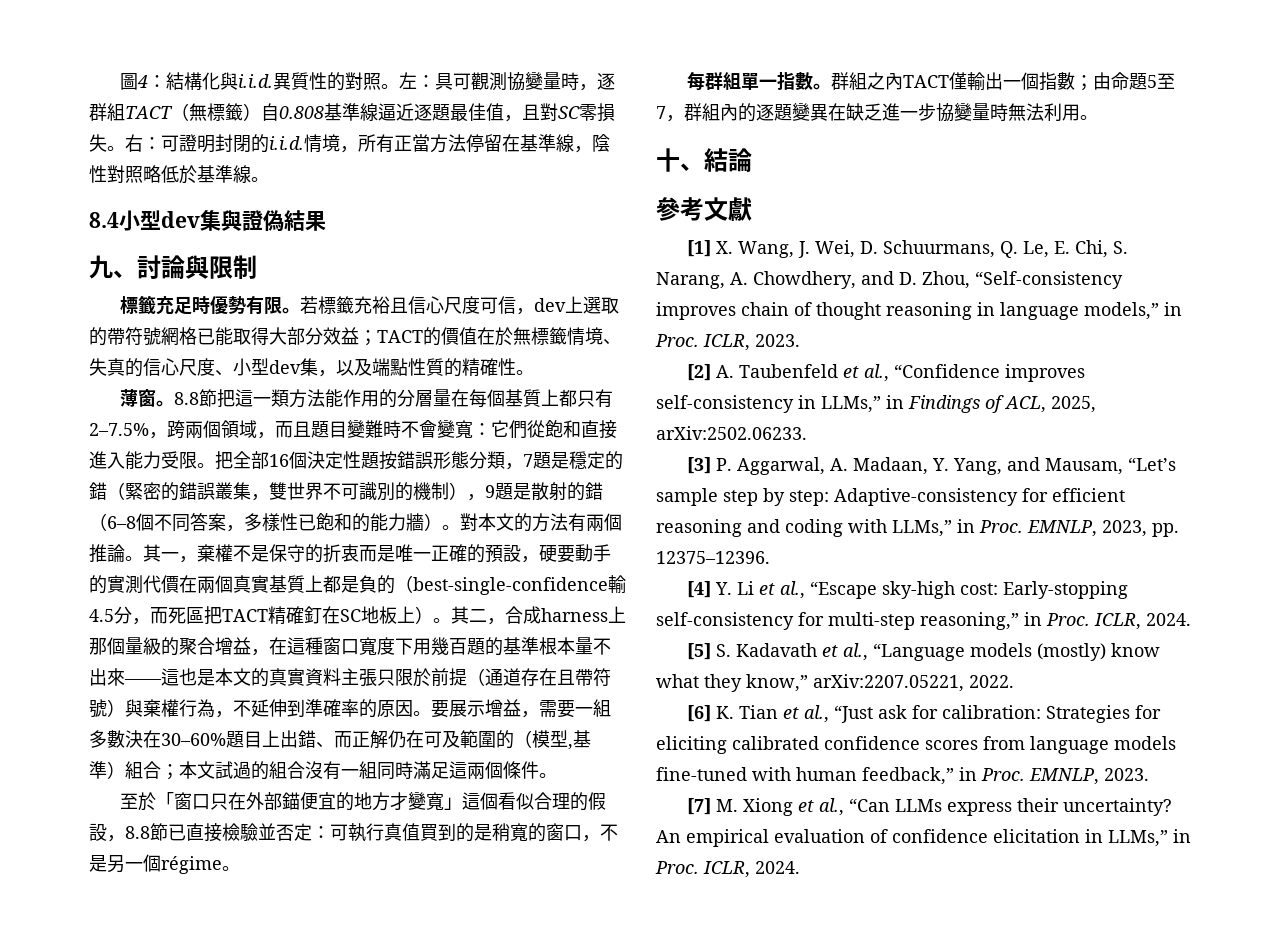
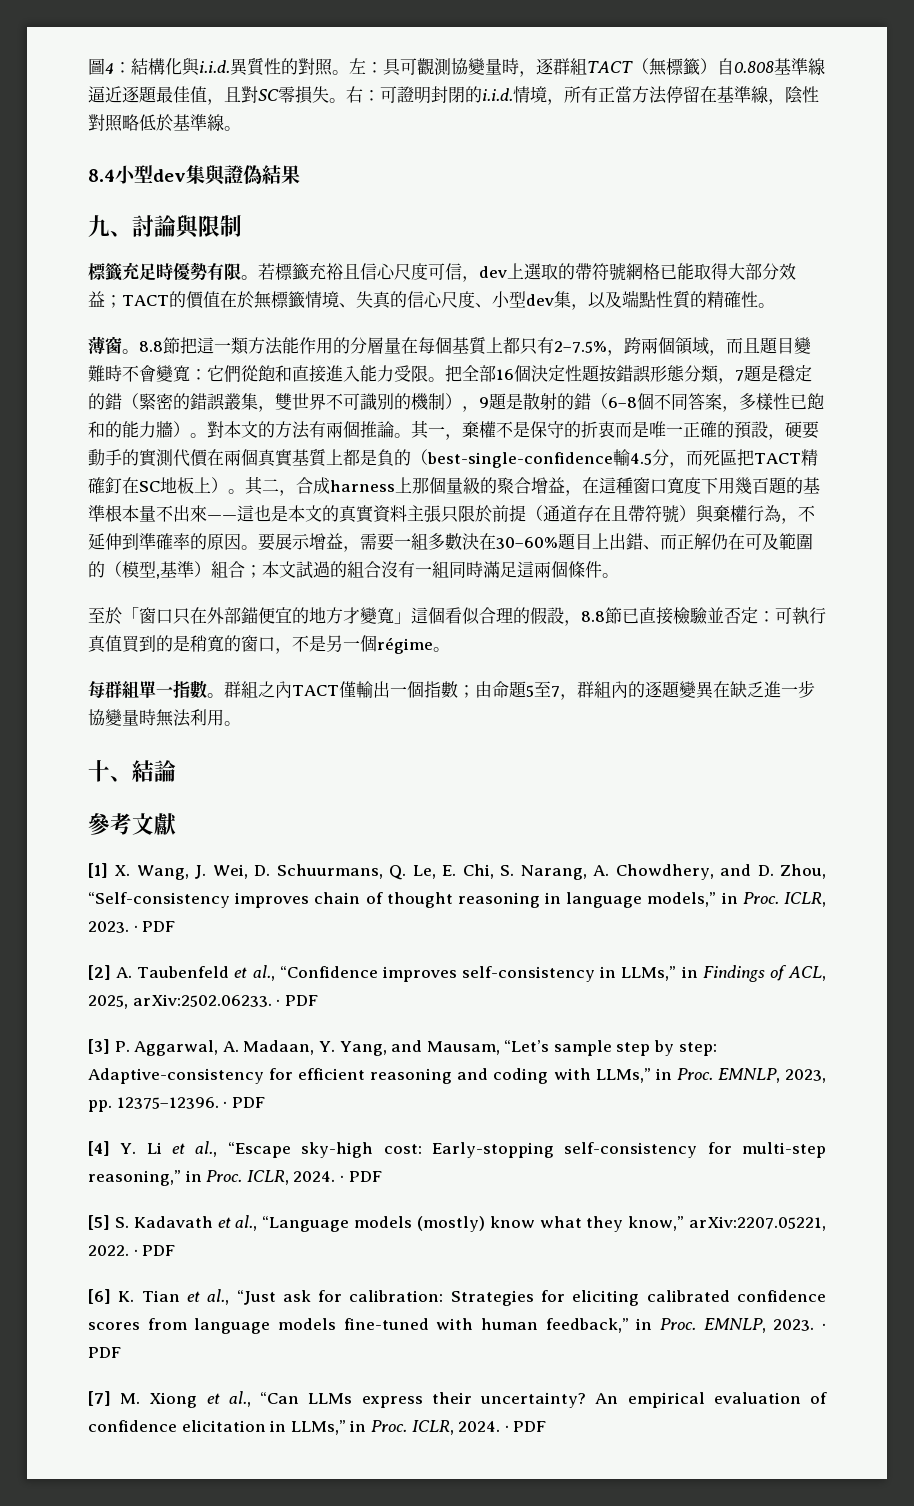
- ICLR, 2023.
+ ICLR, 2023. · PDF
- [2] A. Taubenfeld et al., “Confidence improves self-consistency in LLMs,” in Findings of ACL, 2025, arXiv:2502.06233.
+ [2] A. Taubenfeld et al., “Confidence improves self-consistency in LLMs,” in Findings of ACL, 2025, arXiv:2502.06233. · PDF
- EMNLP, 2023, pp. 12375–12396.
+ EMNLP, 2023, pp. 12375–12396. · PDF
- [4] Y. Li et al., “Escape sky-high cost: Early-stopping self-consistency for multi-step reasoning,” in Proc. ICLR, 2024.
+ [4] Y. Li et al., “Escape sky-high cost: Early-stopping self-consistency for multi-step reasoning,” in Proc. ICLR, 2024. · PDF
- [5] S. Kadavath et al., “Language models (mostly) know what they know,” arXiv:2207.05221, 2022.
+ [5] S. Kadavath et al., “Language models (mostly) know what they know,” arXiv:2207.05221, 2022. · PDF
- EMNLP, 2023.
+ EMNLP, 2023. · PDF
- An empirical evaluation of confidence elicitation in LLMs,” in Proc. ICLR, 2024.
+ An empirical evaluation of confidence elicitation in LLMs,” in Proc. ICLR, 2024. · PDF

